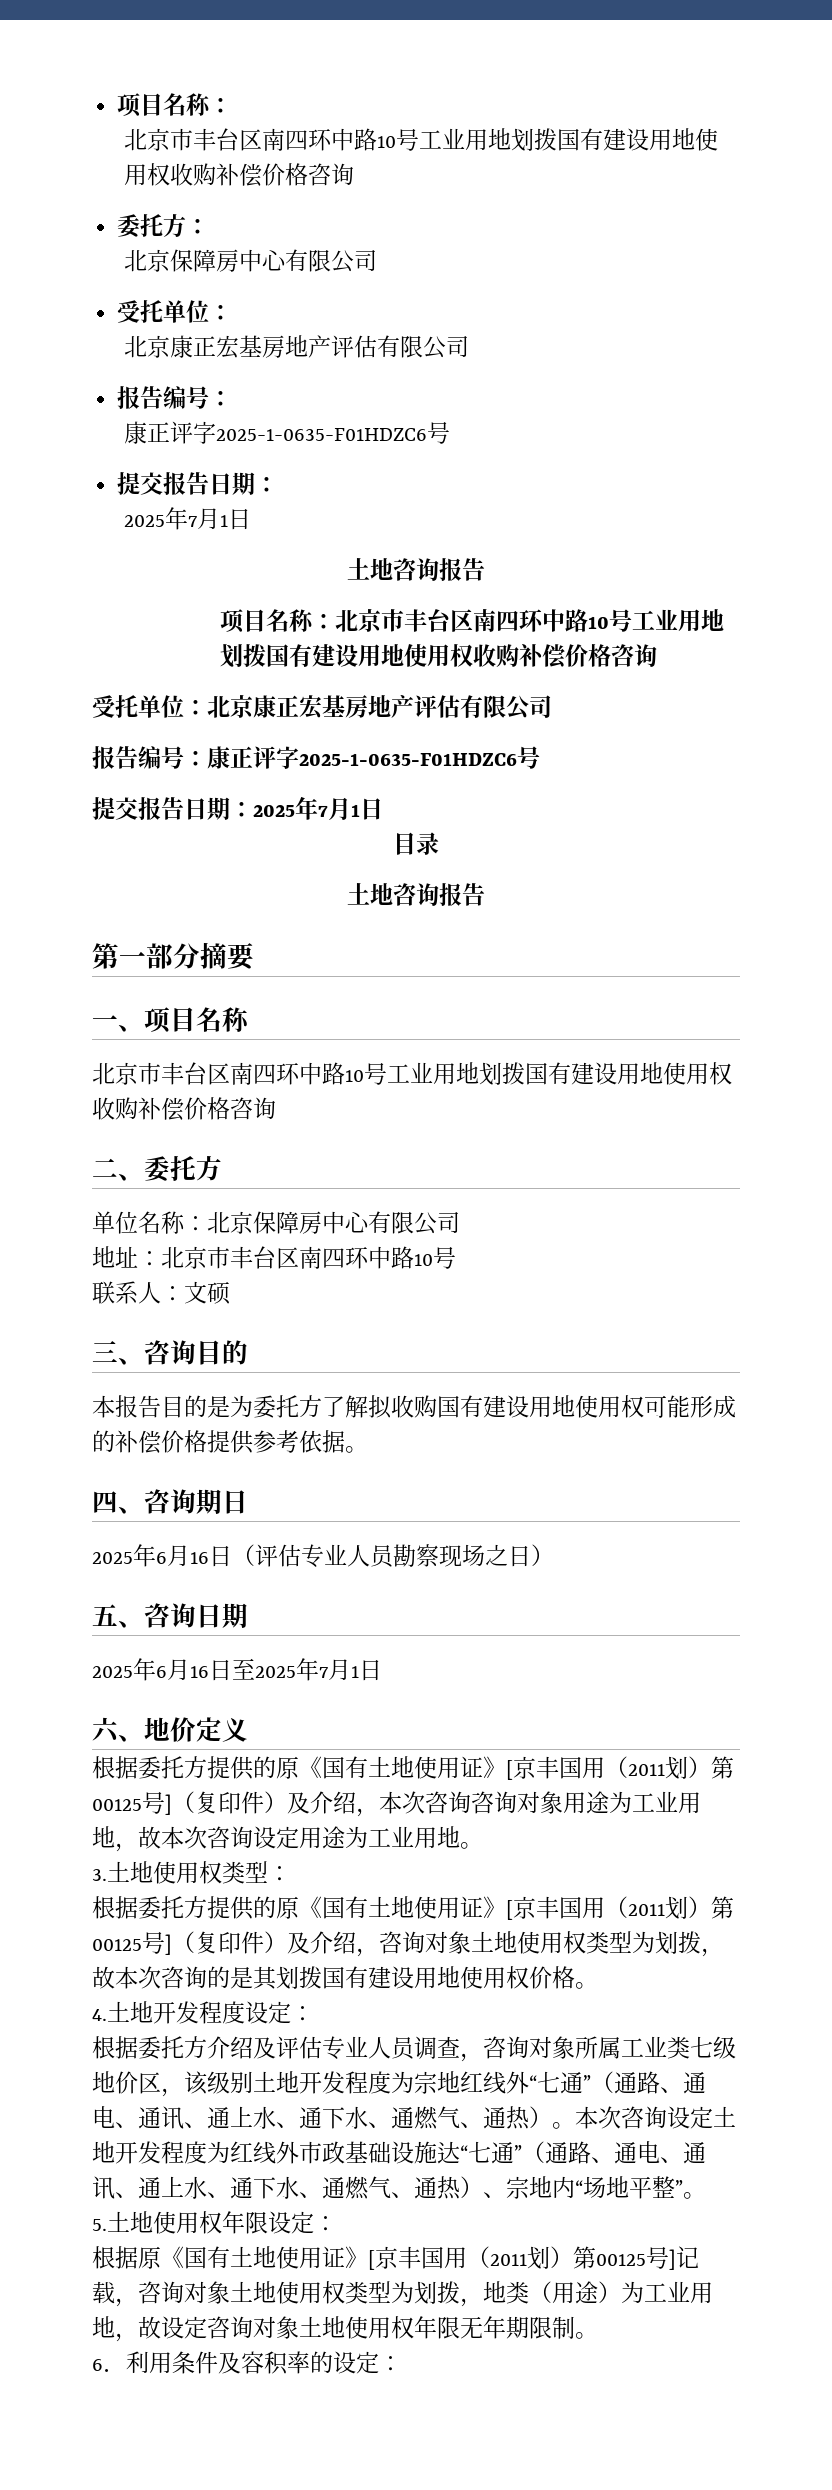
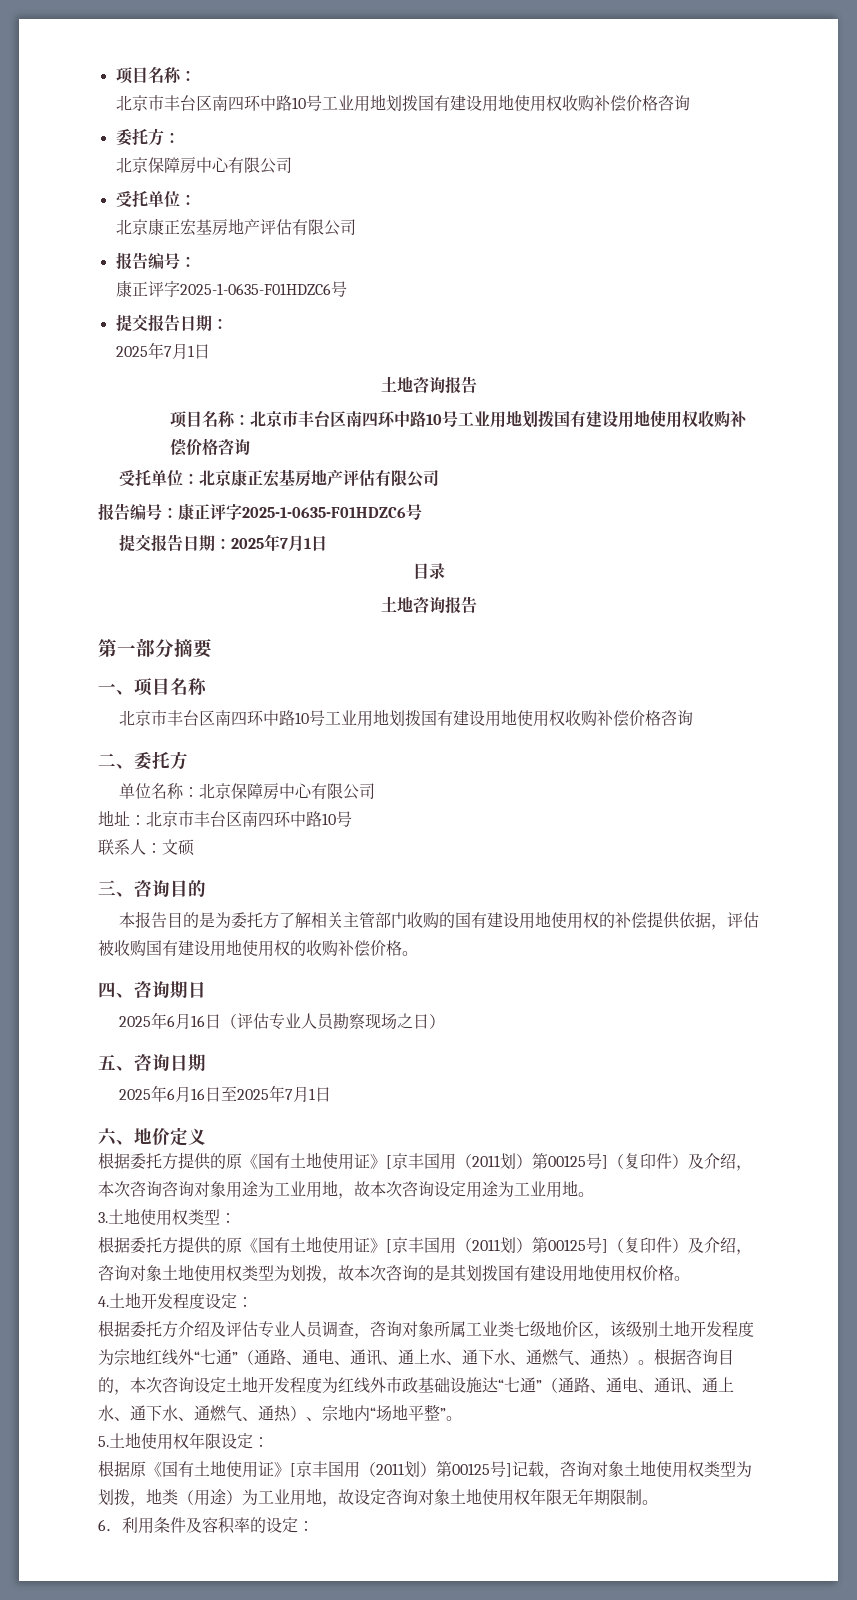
- 本报告目的是为委托方了解拟收购国有建设用地使用权可能形成的补偿价格提供参考依据。
+ 本报告目的是为委托方了解相关主管部门收购的国有建设用地使用权的补偿提供依据，评估被收购国有建设用地使用权的收购补偿价格。
- 本次咨询设定土地开发程度为红线外市政基础设施达“七通”（通路、通电、通讯、通上水、通下水、通燃气、通热）、宗地内“场地平整”。
+ 根据咨询目的，本次咨询设定土地开发程度为红线外市政基础设施达“七通”（通路、通电、通讯、通上水、通下水、通燃气、通热）、宗地内“场地平整”。

